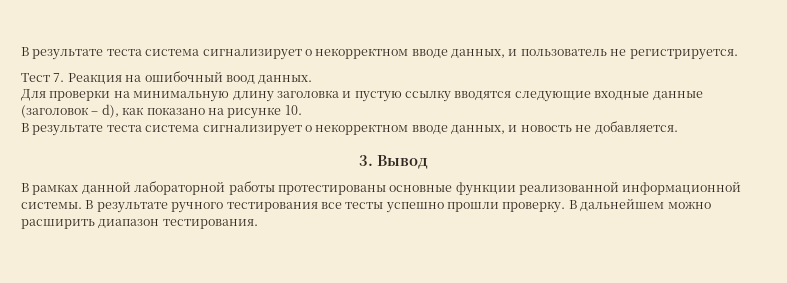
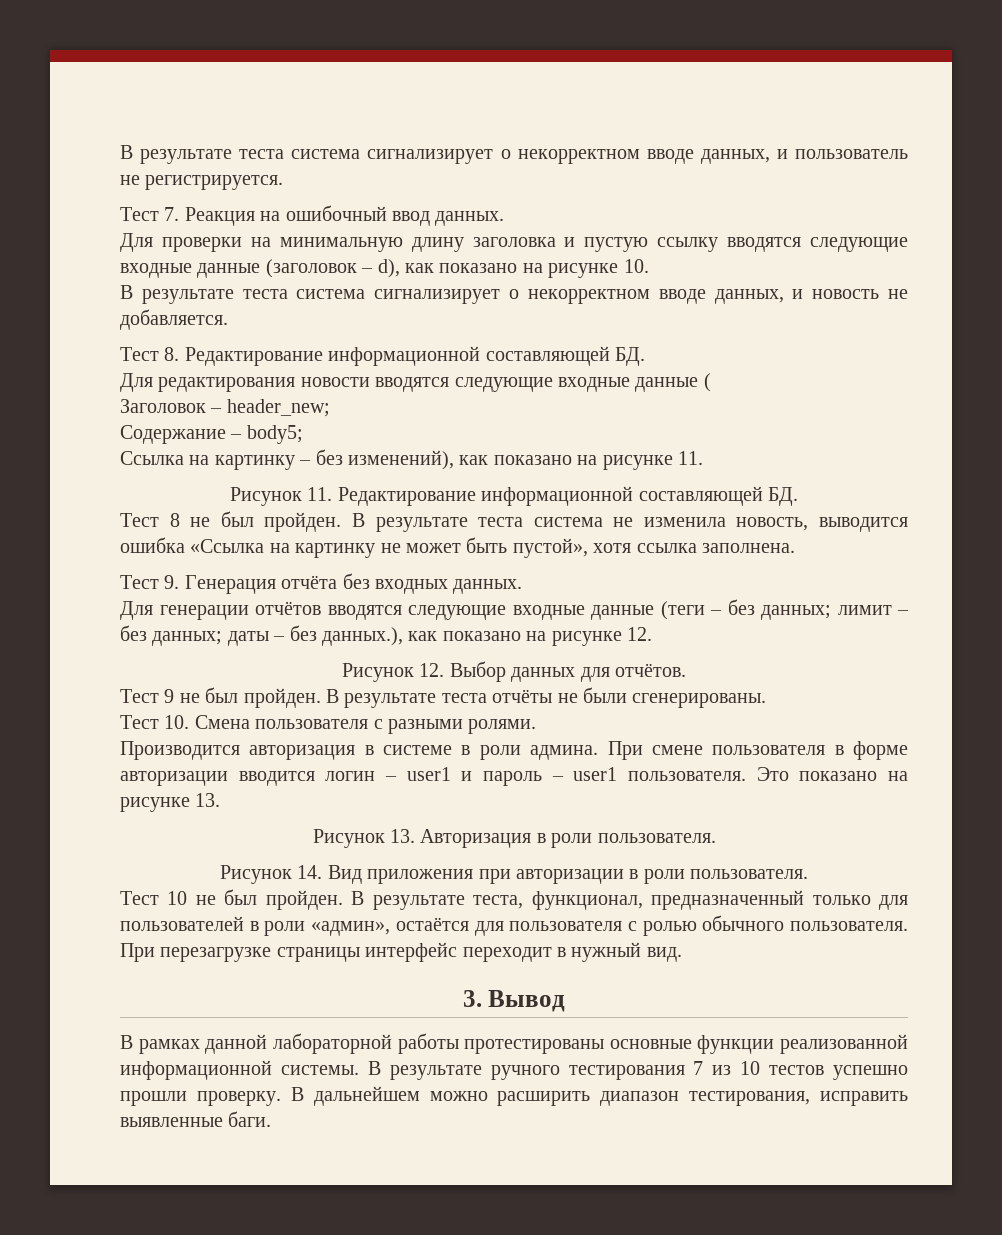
- Тест 7. Реакция на ошибочный воод данных.
+ Тест 7. Реакция на ошибочный ввод данных.
+ Тест 8. Редактирование информационной составляющей БД.
+ Для редактирования новости вводятся следующие входные данные (
+ Заголовок – header_new;
+ Содержание – body5;
+ Ссылка на картинку – без изменений), как показано на рисунке 11.
+ Рисунок 11. Редактирование информационной составляющей БД.
+ Тест 8 не был пройден. В результате теста система не изменила новость, выводится ошибка «Ссылка на картинку не может быть пустой», хотя ссылка заполнена.
+ Тест 9. Генерация отчёта без входных данных.
+ Для генерации отчётов вводятся следующие входные данные (теги – без данных; лимит – без данных; даты – без данных.), как показано на рисунке 12.
+ Рисунок 12. Выбор данных для отчётов.
+ Тест 9 не был пройден. В результате теста отчёты не были сгенерированы.
+ Тест 10. Смена пользователя с разными ролями.
+ Производится авторизация в системе в роли админа. При смене пользователя в форме авторизации вводится логин – user1 и пароль – user1 пользователя. Это показано на рисунке 13.
+ Рисунок 13. Авторизация в роли пользователя.
+ Рисунок 14. Вид приложения при авторизации в роли пользователя.
+ Тест 10 не был пройден. В результате теста, функционал, предназначенный только для пользователей в роли «админ», остаётся для пользователя с ролью обычного пользователя. При перезагрузке страницы интерфейс переходит в нужный вид.
- В результате ручного тестирования все тесты успешно прошли проверку.
+ В результате ручного тестирования 7 из 10 тестов успешно прошли проверку.
- В дальнейшем можно расширить диапазон тестирования.
+ В дальнейшем можно расширить диапазон тестирования, исправить выявленные баги.

